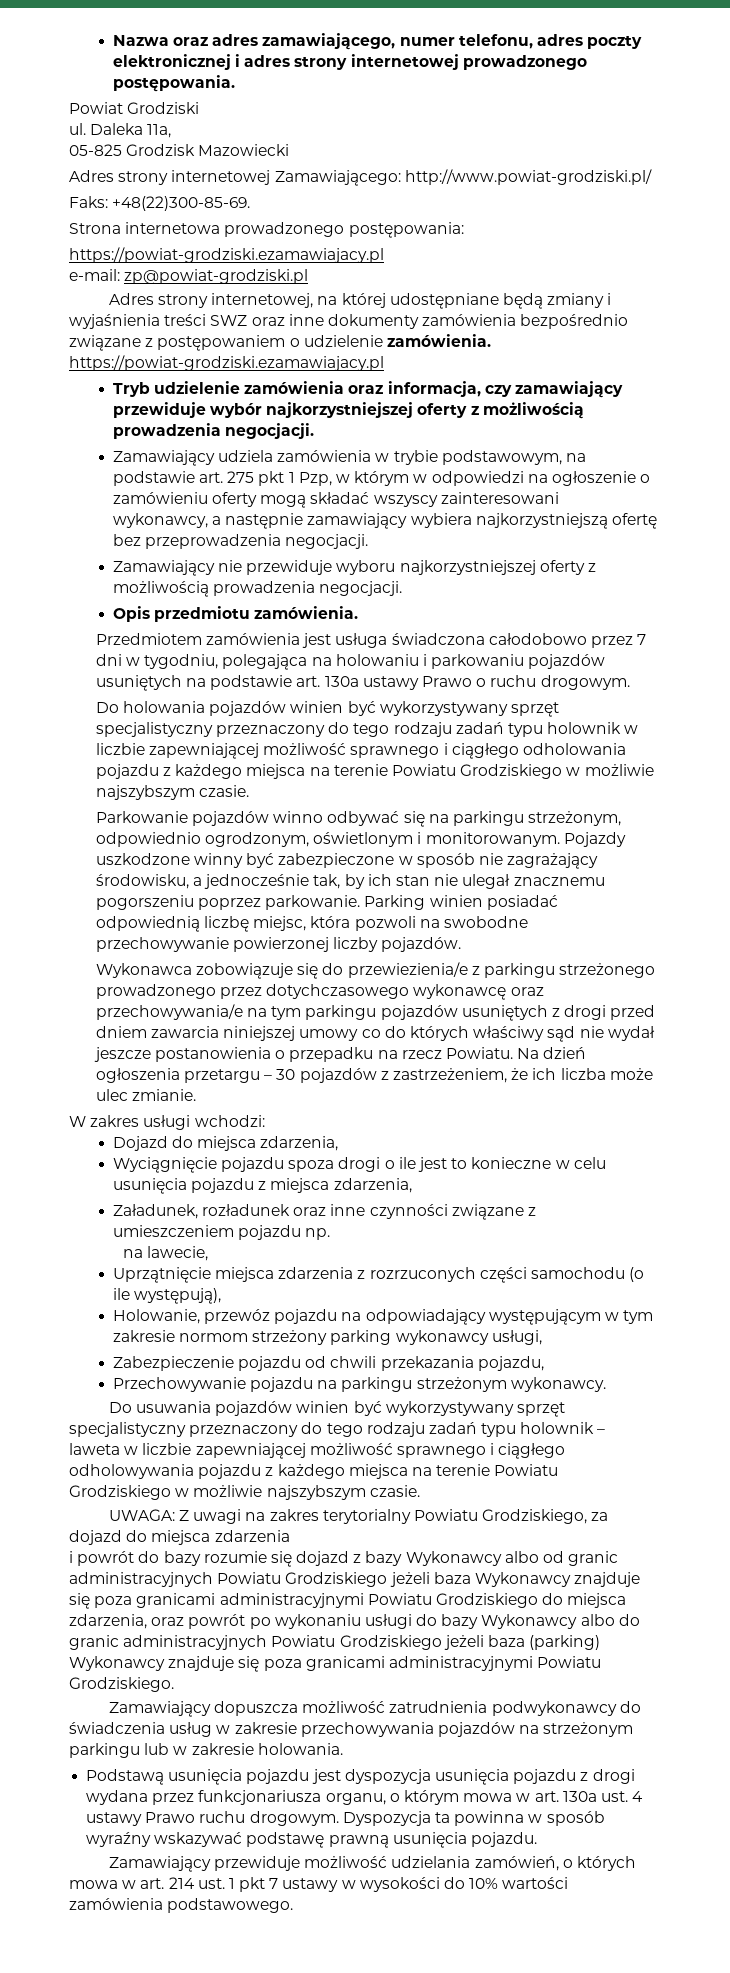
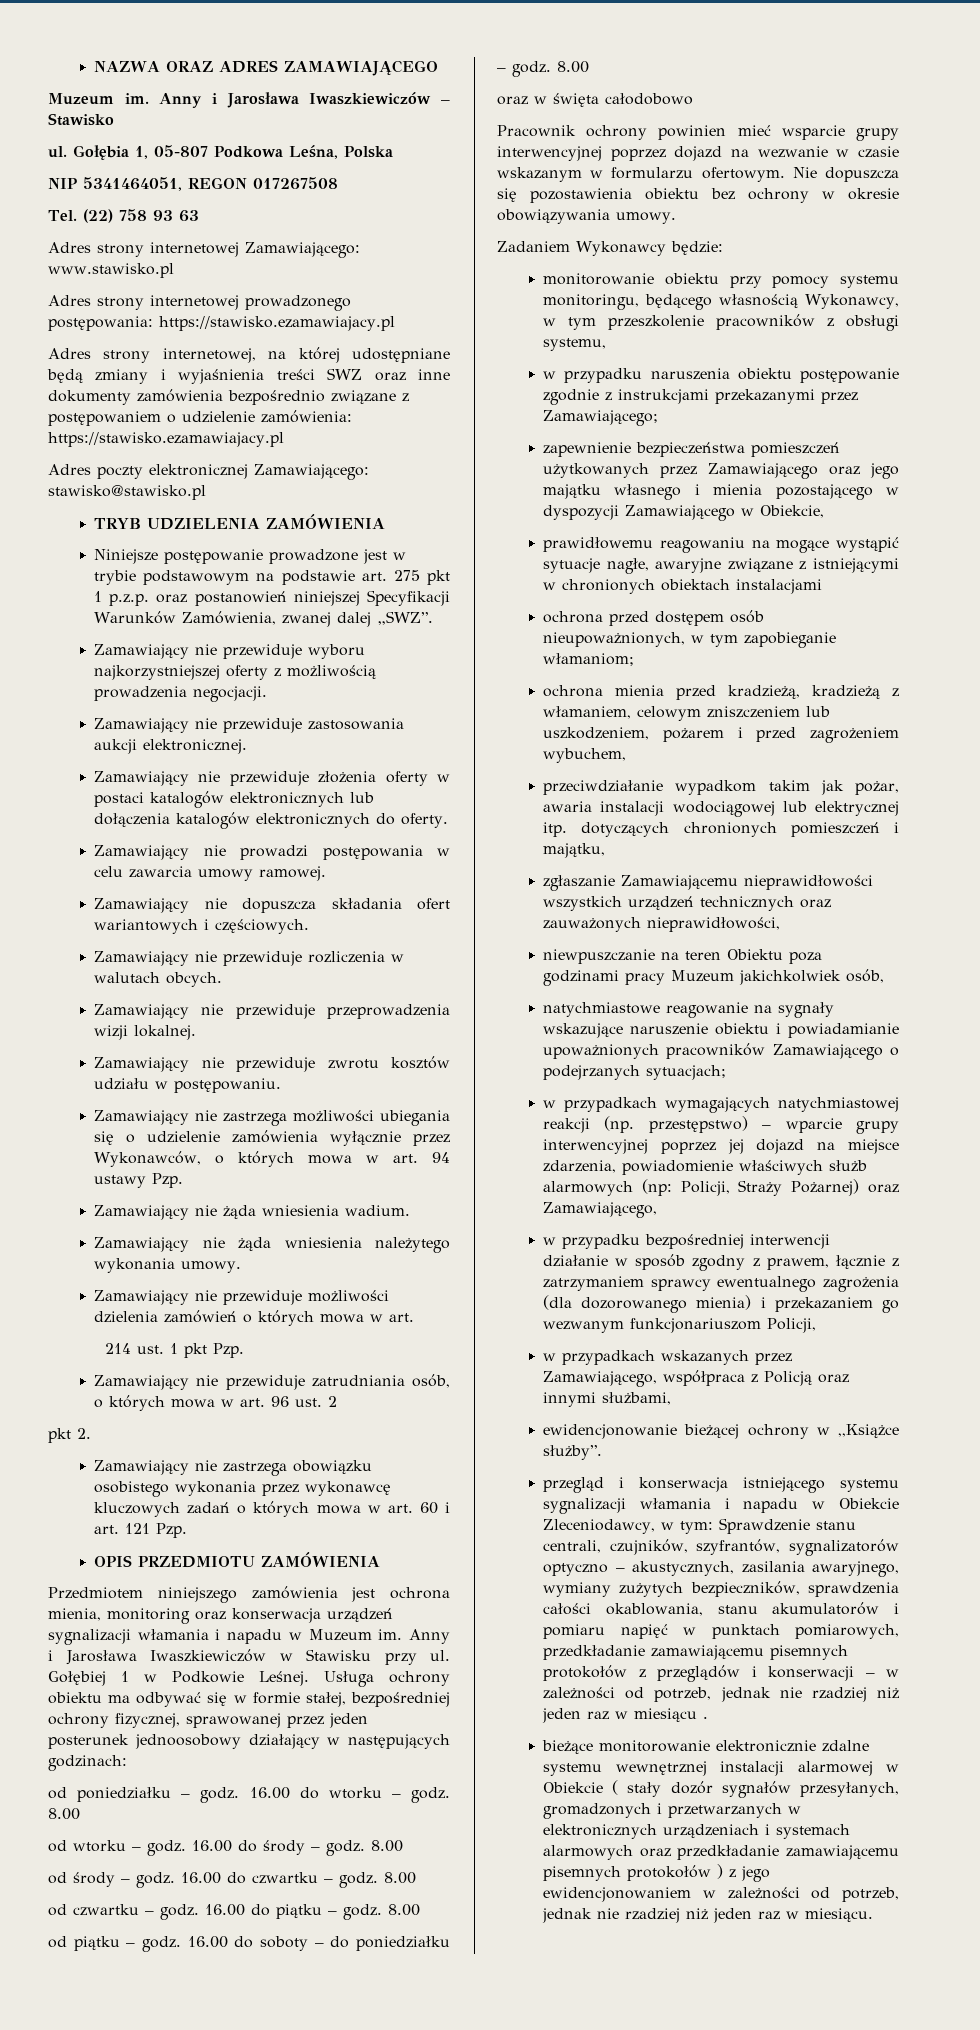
- Nazwa oraz adres zamawiającego, numer telefonu, adres poczty elektronicznej i adres strony internetowej prowadzonego postępowania.
- Powiat Grodziski
- ul. Daleka 11a,
- 05-825 Grodzisk Mazowiecki
+ NAZWA ORAZ ADRES ZAMAWIAJĄCEGO
+ Muzeum im. Anny i Jarosława Iwaszkiewiczów – Stawisko
+ ul. Gołębia 1, 05-807 Podkowa Leśna, Polska
+ NIP 5341464051, REGON 017267508
+ Tel. (22) 758 93 63
- Adres strony internetowej Zamawiającego: http://www.powiat-grodziski.pl/
- Faks: +48(22)300-85-69.
- Strona internetowa prowadzonego postępowania:
- https://powiat-grodziski.ezamawiajacy.pl
- e-mail: zp@powiat-grodziski.pl
+ Adres strony internetowej Zamawiającego: www.stawisko.pl
+ Adres strony internetowej prowadzonego postępowania: https://stawisko.ezamawiajacy.pl
- Adres strony internetowej, na której udostępniane będą zmiany i wyjaśnienia treści SWZ oraz inne dokumenty zamówienia bezpośrednio związane z postępowaniem o udzielenie zamówienia. https://powiat-grodziski.ezamawiajacy.pl
- Tryb udzielenie zamówienia oraz informacja, czy zamawiający przewiduje wybór najkorzystniejszej oferty z możliwością prowadzenia negocjacji.
- Zamawiający udziela zamówienia w trybie podstawowym, na podstawie art. 275 pkt 1 Pzp, w którym w odpowiedzi na ogłoszenie o zamówieniu oferty mogą składać wszyscy zainteresowani wykonawcy, a następnie zamawiający wybiera najkorzystniejszą ofertę bez przeprowadzenia negocjacji.
+ Adres strony internetowej, na której udostępniane będą zmiany i wyjaśnienia treści SWZ oraz inne dokumenty zamówienia bezpośrednio związane z postępowaniem o udzielenie zamówienia: https://stawisko.ezamawiajacy.pl
+ Adres poczty elektronicznej Zamawiającego: stawisko@stawisko.pl
+ TRYB UDZIELENIA ZAMÓWIENIA
+ Niniejsze postępowanie prowadzone jest w trybie podstawowym na podstawie art. 275 pkt 1 p.z.p. oraz postanowień niniejszej Specyfikacji Warunków Zamówienia, zwanej dalej „SWZ”.
- Opis przedmiotu zamówienia.
- Przedmiotem zamówienia jest usługa świadczona całodobowo przez 7 dni w tygodniu, polegająca na holowaniu i parkowaniu pojazdów usuniętych na podstawie art. 130a ustawy Prawo o ruchu drogowym.
- Do holowania pojazdów winien być wykorzystywany sprzęt specjalistyczny przeznaczony do tego rodzaju zadań typu holownik w liczbie zapewniającej możliwość sprawnego i ciągłego odholowania pojazdu z każdego miejsca na terenie Powiatu Grodziskiego w możliwie najszybszym czasie.
- Parkowanie pojazdów winno odbywać się na parkingu strzeżonym, odpowiednio ogrodzonym, oświetlonym i monitorowanym. Pojazdy uszkodzone winny być zabezpieczone w sposób nie zagrażający środowisku, a jednocześnie tak, by ich stan nie ulegał znacznemu pogorszeniu poprzez parkowanie. Parking winien posiadać odpowiednią liczbę miejsc, która pozwoli na swobodne przechowywanie powierzonej liczby pojazdów.
- Wykonawca zobowiązuje się do przewiezienia/e z parkingu strzeżonego prowadzonego przez dotychczasowego wykonawcę oraz przechowywania/e na tym parkingu pojazdów usuniętych z drogi przed dniem zawarcia niniejszej umowy co do których właściwy sąd nie wydał jeszcze postanowienia o przepadku na rzecz Powiatu. Na dzień ogłoszenia przetargu – 30 pojazdów z zastrzeżeniem, że ich liczba może ulec zmianie.
- W zakres usługi wchodzi:
- Dojazd do miejsca zdarzenia,
- Wyciągnięcie pojazdu spoza drogi o ile jest to konieczne w celu usunięcia pojazdu z miejsca zdarzenia,
- Załadunek, rozładunek oraz inne czynności związane z umieszczeniem pojazdu np.
- na lawecie,
- Uprzątnięcie miejsca zdarzenia z rozrzuconych części samochodu (o ile występują),
- Holowanie, przewóz pojazdu na odpowiadający występującym w tym zakresie normom strzeżony parking wykonawcy usługi,
- Zabezpieczenie pojazdu od chwili przekazania pojazdu,
- Przechowywanie pojazdu na parkingu strzeżonym wykonawcy.
- Do usuwania pojazdów winien być wykorzystywany sprzęt specjalistyczny przeznaczony do tego rodzaju zadań typu holownik – laweta w liczbie zapewniającej możliwość sprawnego i ciągłego odholowywania pojazdu z każdego miejsca na terenie Powiatu Grodziskiego w możliwie najszybszym czasie.
- UWAGA: Z uwagi na zakres terytorialny Powiatu Grodziskiego, za dojazd do miejsca zdarzenia
- i powrót do bazy rozumie się dojazd z bazy Wykonawcy albo od granic administracyjnych Powiatu Grodziskiego jeżeli baza Wykonawcy znajduje się poza granicami administracyjnymi Powiatu Grodziskiego do miejsca zdarzenia, oraz powrót po wykonaniu usługi do bazy Wykonawcy albo do granic administracyjnych Powiatu Grodziskiego jeżeli baza (parking) Wykonawcy znajduje się poza granicami administracyjnymi Powiatu Grodziskiego.
- Zamawiający dopuszcza możliwość zatrudnienia podwykonawcy do świadczenia usług w zakresie przechowywania pojazdów na strzeżonym parkingu lub w zakresie holowania.
- Podstawą usunięcia pojazdu jest dyspozycja usunięcia pojazdu z drogi wydana przez funkcjonariusza organu, o którym mowa w art. 130a ust. 4 ustawy Prawo ruchu drogowym. Dyspozycja ta powinna w sposób wyraźny wskazywać podstawę prawną usunięcia pojazdu.
- Zamawiający przewiduje możliwość udzielania zamówień, o których mowa w art. 214 ust. 1 pkt 7 ustawy w wysokości do 10% wartości zamówienia podstawowego.
+ Zamawiający nie przewiduje zastosowania aukcji elektronicznej.
+ Zamawiający nie przewiduje złożenia oferty w postaci katalogów elektronicznych lub dołączenia katalogów elektronicznych do oferty.
+ Zamawiający nie prowadzi postępowania w celu zawarcia umowy ramowej.
+ Zamawiający nie dopuszcza składania ofert wariantowych i częściowych.
+ Zamawiający nie przewiduje rozliczenia w walutach obcych.
+ Zamawiający nie przewiduje przeprowadzenia wizji lokalnej.
+ Zamawiający nie przewiduje zwrotu kosztów udziału w postępowaniu.
+ Zamawiający nie zastrzega możliwości ubiegania się o udzielenie zamówienia wyłącznie przez Wykonawców, o których mowa w art. 94 ustawy Pzp.
+ Zamawiający nie żąda wniesienia wadium.
+ Zamawiający nie żąda wniesienia należytego wykonania umowy.
+ Zamawiający nie przewiduje możliwości dzielenia zamówień o których mowa w art.
+ 214 ust. 1 pkt Pzp.
+ Zamawiający nie przewiduje zatrudniania osób, o których mowa w art. 96 ust. 2
+ pkt 2.
+ Zamawiający nie zastrzega obowiązku osobistego wykonania przez wykonawcę kluczowych zadań o których mowa w art. 60 i art. 121 Pzp.
+ OPIS PRZEDMIOTU ZAMÓWIENIA
+ Przedmiotem niniejszego zamówienia jest ochrona mienia, monitoring oraz konserwacja urządzeń sygnalizacji włamania i napadu w Muzeum im. Anny i Jarosława Iwaszkiewiczów w Stawisku przy ul. Gołębiej 1 w Podkowie Leśnej. Usługa ochrony obiektu ma odbywać się w formie stałej, bezpośredniej ochrony fizycznej, sprawowanej przez jeden posterunek jednoosobowy działający w następujących godzinach:
+ od poniedziałku – godz. 16.00 do wtorku – godz. 8.00
+ od wtorku – godz. 16.00 do środy – godz. 8.00
+ od środy – godz. 16.00 do czwartku – godz. 8.00
+ od czwartku – godz. 16.00 do piątku – godz. 8.00
+ od piątku – godz. 16.00 do soboty – do poniedziałku – godz. 8.00
+ oraz w święta całodobowo
+ Pracownik ochrony powinien mieć wsparcie grupy interwencyjnej poprzez dojazd na wezwanie w czasie wskazanym w formularzu ofertowym. Nie dopuszcza się pozostawienia obiektu bez ochrony w okresie obowiązywania umowy.
+ Zadaniem Wykonawcy będzie:
+ monitorowanie obiektu przy pomocy systemu monitoringu, będącego własnością Wykonawcy, w tym przeszkolenie pracowników z obsługi systemu,
+ w przypadku naruszenia obiektu postępowanie zgodnie z instrukcjami przekazanymi przez Zamawiającego;
+ zapewnienie bezpieczeństwa pomieszczeń użytkowanych przez Zamawiającego oraz jego majątku własnego i mienia pozostającego w dyspozycji Zamawiającego w Obiekcie,
+ prawidłowemu reagowaniu na mogące wystąpić sytuacje nagłe, awaryjne związane z istniejącymi w chronionych obiektach instalacjami
+ ochrona przed dostępem osób nieupoważnionych, w tym zapobieganie włamaniom;
+ ochrona mienia przed kradzieżą, kradzieżą z włamaniem, celowym zniszczeniem lub uszkodzeniem, pożarem i przed zagrożeniem wybuchem,
+ przeciwdziałanie wypadkom takim jak pożar, awaria instalacji wodociągowej lub elektrycznej itp. dotyczących chronionych pomieszczeń i majątku,
+ zgłaszanie Zamawiającemu nieprawidłowości wszystkich urządzeń technicznych oraz zauważonych nieprawidłowości,
+ niewpuszczanie na teren Obiektu poza godzinami pracy Muzeum jakichkolwiek osób,
+ natychmiastowe reagowanie na sygnały wskazujące naruszenie obiektu i powiadamianie upoważnionych pracowników Zamawiającego o podejrzanych sytuacjach;
+ w przypadkach wymagających natychmiastowej reakcji (np. przestępstwo) – wparcie grupy interwencyjnej poprzez jej dojazd na miejsce zdarzenia, powiadomienie właściwych służb alarmowych (np: Policji, Straży Pożarnej) oraz Zamawiającego,
+ w przypadku bezpośredniej interwencji działanie w sposób zgodny z prawem, łącznie z zatrzymaniem sprawcy ewentualnego zagrożenia (dla dozorowanego mienia) i przekazaniem go wezwanym funkcjonariuszom Policji,
+ w przypadkach wskazanych przez Zamawiającego, współpraca z Policją oraz innymi służbami,
+ ewidencjonowanie bieżącej ochrony w ,,Książce służby”.
+ przegląd i konserwacja istniejącego systemu sygnalizacji włamania i napadu w Obiekcie Zleceniodawcy, w tym: Sprawdzenie stanu centrali, czujników, szyfrantów, sygnalizatorów optyczno – akustycznych, zasilania awaryjnego, wymiany zużytych bezpieczników, sprawdzenia całości okablowania, stanu akumulatorów i pomiaru napięć w punktach pomiarowych, przedkładanie zamawiającemu pisemnych protokołów z przeglądów i konserwacji – w zależności od potrzeb, jednak nie rzadziej niż jeden raz w miesiącu .
+ bieżące monitorowanie elektronicznie zdalne systemu wewnętrznej instalacji alarmowej w Obiekcie ( stały dozór sygnałów przesyłanych, gromadzonych i przetwarzanych w elektronicznych urządzeniach i systemach alarmowych oraz przedkładanie zamawiającemu pisemnych protokołów ) z jego ewidencjonowaniem w zależności od potrzeb, jednak nie rzadziej niż jeden raz w miesiącu.

